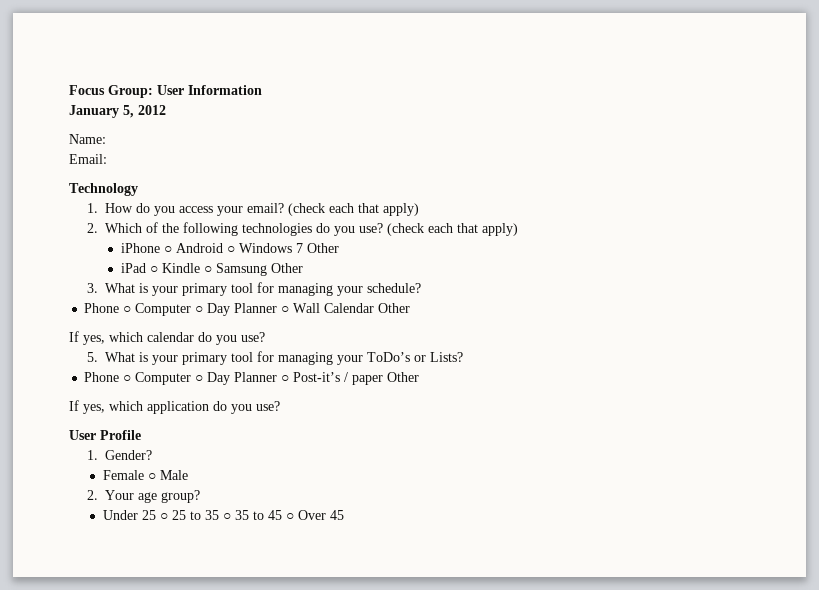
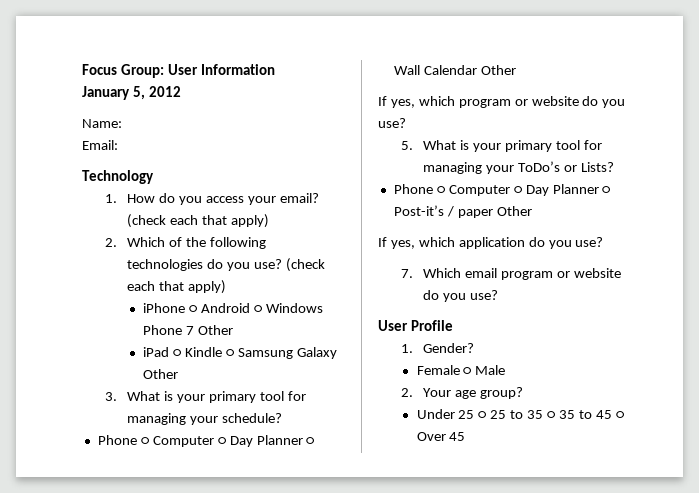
- iPhone ○ Android ○ Windows 7 Other
+ iPhone ○ Android ○ Windows Phone 7 Other
- iPad ○ Kindle ○ Samsung Other
+ iPad ○ Kindle ○ Samsung Galaxy Other
- If yes, which calendar do you use?
+ If yes, which program or website do you use?
+ 7. Which email program or website do you use?

